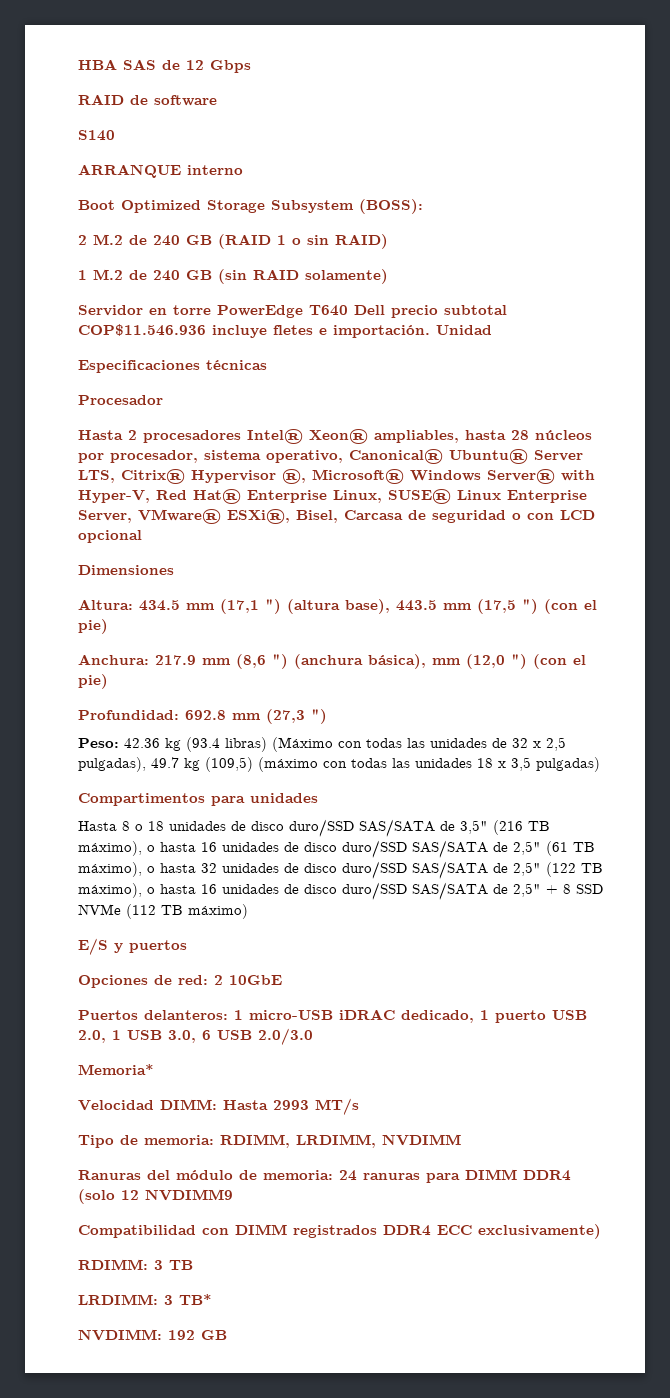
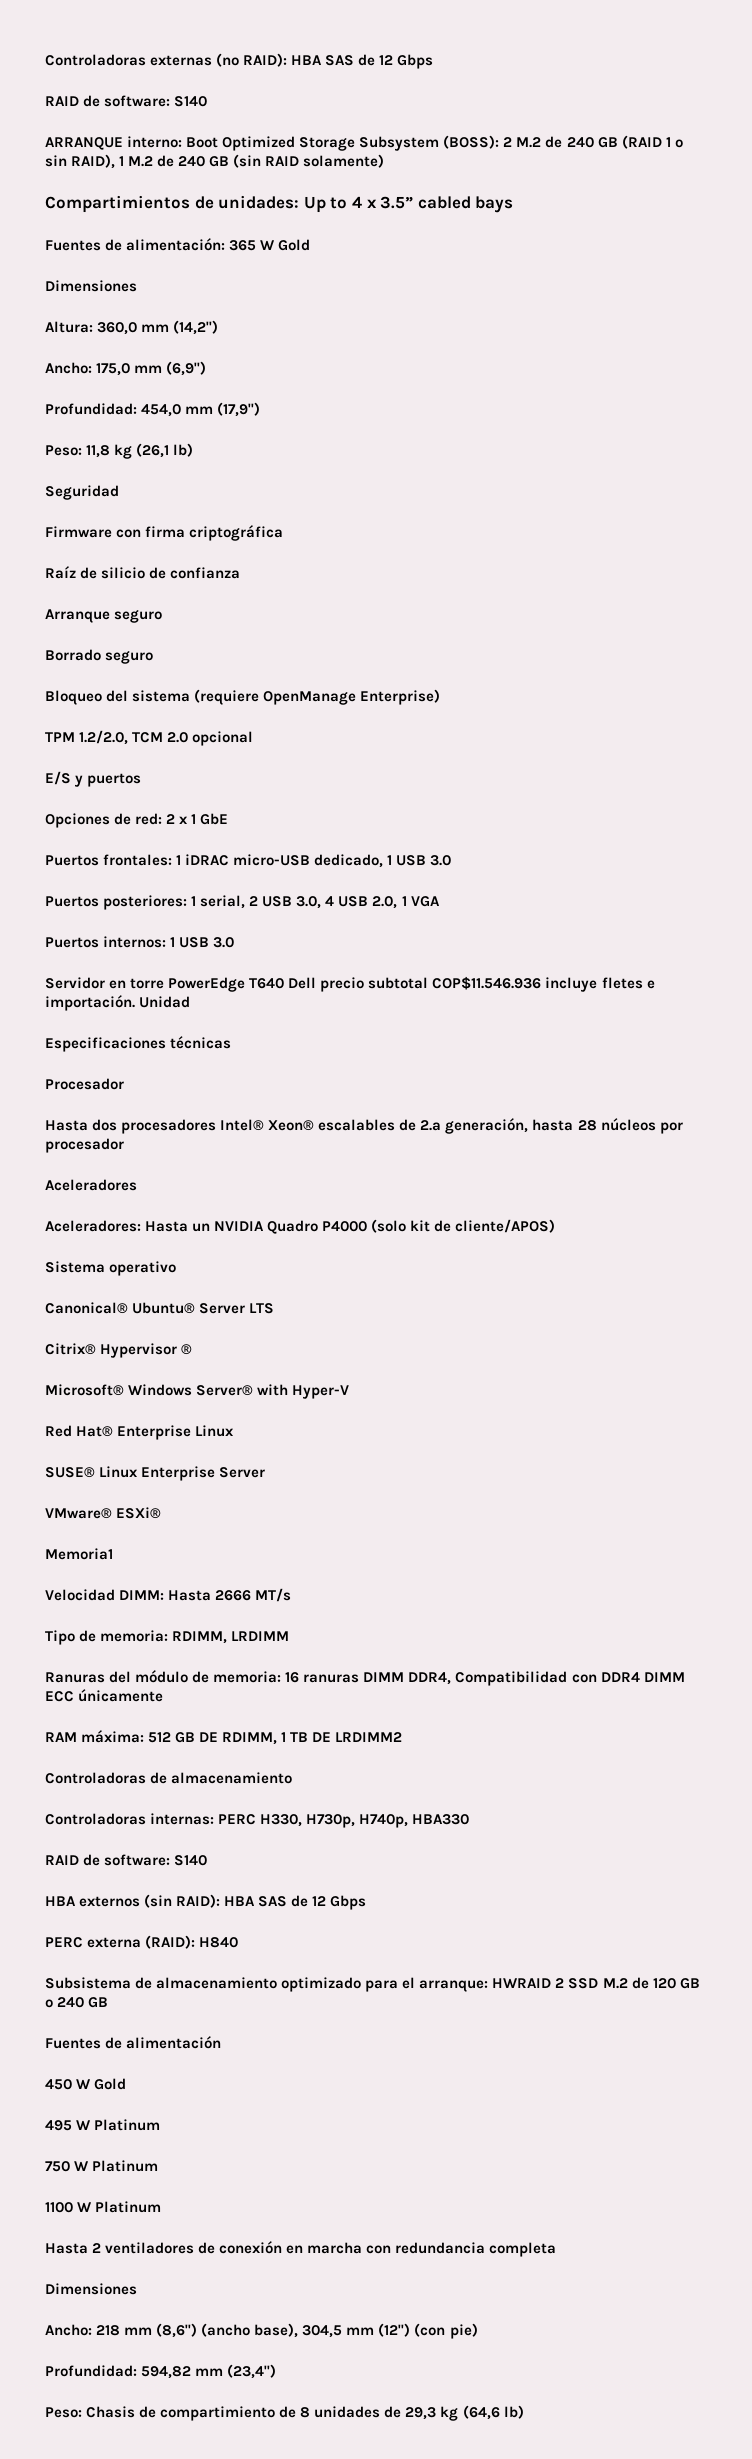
- HBA SAS de 12 Gbps
- RAID de software
- S140
+ Controladoras externas (no RAID): HBA SAS de 12 Gbps
+ RAID de software: S140
- ARRANQUE interno
- Boot Optimized Storage Subsystem (BOSS):
- 2 M.2 de 240 GB (RAID 1 o sin RAID)
- 1 M.2 de 240 GB (sin RAID solamente)
+ ARRANQUE interno: Boot Optimized Storage Subsystem (BOSS): 2 M.2 de 240 GB (RAID 1 o sin RAID), 1 M.2 de 240 GB (sin RAID solamente)
+ Compartimientos de unidades: Up to 4 x 3.5” cabled bays
+ Fuentes de alimentación: 365 W Gold
+ Dimensiones
+ Altura: 360,0 mm (14,2")
+ Ancho: 175,0 mm (6,9")
+ Profundidad: 454,0 mm (17,9")
+ Peso: 11,8 kg (26,1 lb)
+ Seguridad
+ Firmware con firma criptográfica
+ Raíz de silicio de confianza
+ Arranque seguro
+ Borrado seguro
+ Bloqueo del sistema (requiere OpenManage Enterprise)
+ TPM 1.2/2.0, TCM 2.0 opcional
+ E/S y puertos
+ Opciones de red: 2 x 1 GbE
+ Puertos frontales: 1 iDRAC micro-USB dedicado, 1 USB 3.0
+ Puertos posteriores: 1 serial, 2 USB 3.0, 4 USB 2.0, 1 VGA
+ Puertos internos: 1 USB 3.0
- Hasta 2 procesadores Intel® Xeon® ampliables, hasta 28 núcleos por procesador, sistema operativo, Canonical® Ubuntu® Server LTS, Citrix® Hypervisor ®, Microsoft® Windows Server® with Hyper-V, Red Hat® Enterprise Linux, SUSE® Linux Enterprise Server, VMware® ESXi®, Bisel, Carcasa de seguridad o con LCD opcional
- Dimensiones
- Altura: 434.5 mm (17,1 ") (altura base), 443.5 mm (17,5 ") (con el pie)
- Anchura: 217.9 mm (8,6 ") (anchura básica), mm (12,0 ") (con el pie)
- Profundidad: 692.8 mm (27,3 ")
- Peso: 42.36 kg (93.4 libras) (Máximo con todas las unidades de 32 x 2,5 pulgadas), 49.7 kg (109,5) (máximo con todas las unidades 18 x 3,5 pulgadas)
- Compartimentos para unidades
- Hasta 8 o 18 unidades de disco duro/SSD SAS/SATA de 3,5" (216 TB máximo), o hasta 16 unidades de disco duro/SSD SAS/SATA de 2,5" (61 TB máximo), o hasta 32 unidades de disco duro/SSD SAS/SATA de 2,5" (122 TB máximo), o hasta 16 unidades de disco duro/SSD SAS/SATA de 2,5" + 8 SSD NVMe (112 TB máximo)
- E/S y puertos
- Opciones de red: 2 10GbE
- Puertos delanteros: 1 micro-USB iDRAC dedicado, 1 puerto USB 2.0, 1 USB 3.0, 6 USB 2.0/3.0
- Memoria*
+ Hasta dos procesadores Intel® Xeon® escalables de 2.ª generación, hasta 28 núcleos por procesador
+ Aceleradores
+ Aceleradores: Hasta un NVIDIA Quadro P4000 (solo kit de cliente/APOS)
+ Sistema operativo
+ Canonical® Ubuntu® Server LTS
+ Citrix® Hypervisor ®
+ Microsoft® Windows Server® with Hyper-V
+ Red Hat® Enterprise Linux
+ SUSE® Linux Enterprise Server
+ VMware® ESXi®
+ Memoria1
- Velocidad DIMM: Hasta 2993 MT/s
+ Velocidad DIMM: Hasta 2666 MT/s
- Tipo de memoria: RDIMM, LRDIMM, NVDIMM
+ Tipo de memoria: RDIMM, LRDIMM
- Ranuras del módulo de memoria: 24 ranuras para DIMM DDR4 (solo 12 NVDIMM9
- Compatibilidad con DIMM registrados DDR4 ECC exclusivamente)
- RDIMM: 3 TB
- LRDIMM: 3 TB*
- NVDIMM: 192 GB
+ Ranuras del módulo de memoria: 16 ranuras DIMM DDR4, Compatibilidad con DDR4 DIMM ECC únicamente
+ RAM máxima: 512 GB DE RDIMM, 1 TB DE LRDIMM2
+ Controladoras de almacenamiento
+ Controladoras internas: PERC H330, H730p, H740p, HBA330
+ RAID de software: S140
+ HBA externos (sin RAID): HBA SAS de 12 Gbps
+ PERC externa (RAID): H840
+ Subsistema de almacenamiento optimizado para el arranque: HWRAID 2 SSD M.2 de 120 GB o 240 GB
+ Fuentes de alimentación
+ 450 W Gold
+ 495 W Platinum
+ 750 W Platinum
+ 1100 W Platinum
+ Hasta 2 ventiladores de conexión en marcha con redundancia completa
+ Dimensiones
+ Ancho: 218 mm (8,6") (ancho base), 304,5 mm (12") (con pie)
+ Profundidad: 594,82 mm (23,4")
+ Peso: Chasis de compartimiento de 8 unidades de 29,3 kg (64,6 lb)

